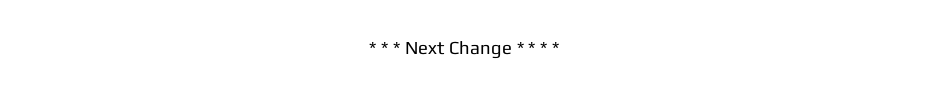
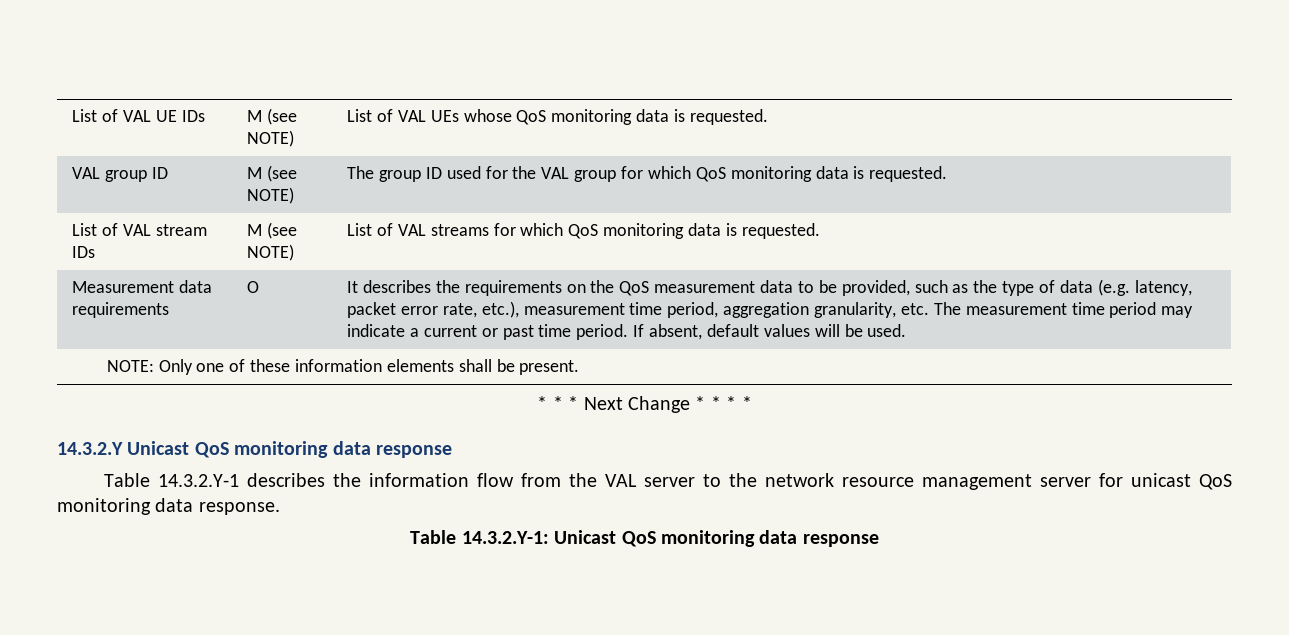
+ List of VAL UE IDs | M (see NOTE) | List of VAL UEs whose QoS monitoring data is requested.
+ VAL group ID | M (see NOTE) | The group ID used for the VAL group for which QoS monitoring data is requested.
+ List of VAL stream IDs | M (see NOTE) | List of VAL streams for which QoS monitoring data is requested.
+ Measurement data requirements | O | It describes the requirements on the QoS measurement data to be provided, such as the type of data (e.g. latency, packet error rate, etc.), measurement time period, aggregation granularity, etc. The measurement time period may indicate a current or past time period. If absent, default values will be used.
+ NOTE: Only one of these information elements shall be present.
+ 14.3.2.Y Unicast QoS monitoring data response
+ Table 14.3.2.Y-1 describes the information flow from the VAL server to the network resource management server for unicast QoS monitoring data response.
+ Table 14.3.2.Y-1: Unicast QoS monitoring data response

